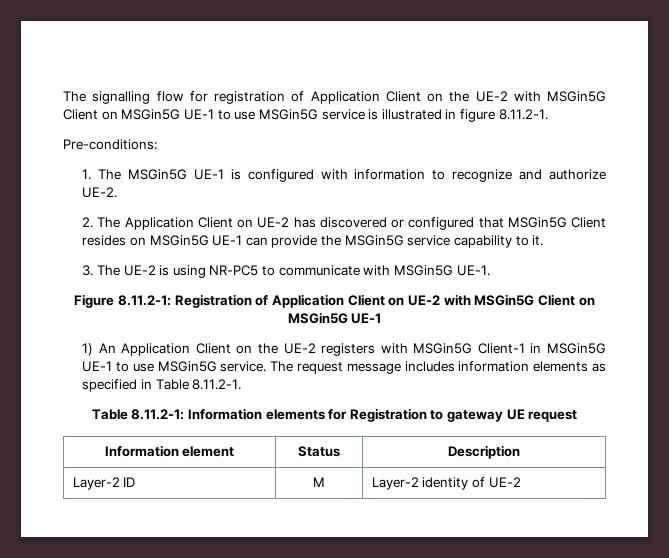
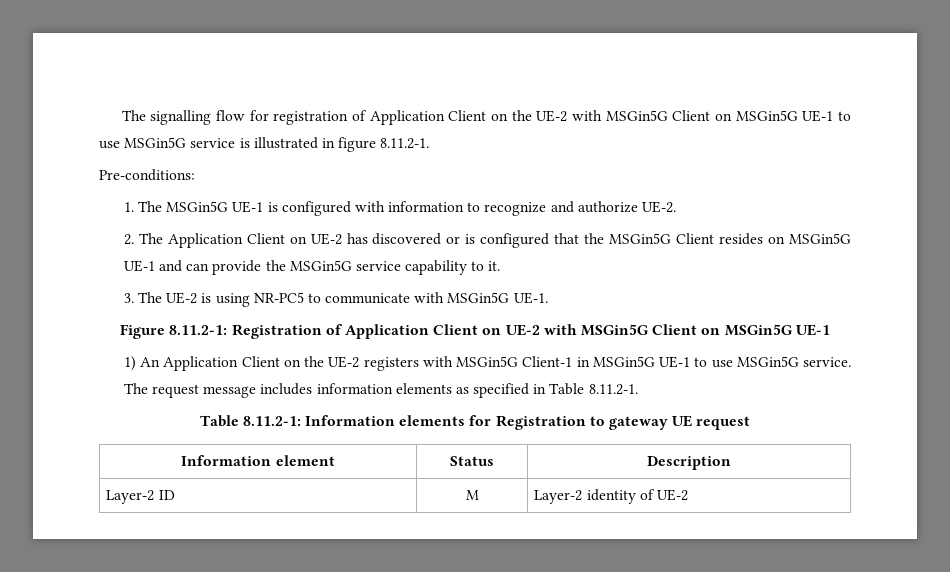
- 2. The Application Client on UE-2 has discovered or configured that MSGin5G Client resides on MSGin5G UE-1 can provide the MSGin5G service capability to it.
+ 2. The Application Client on UE-2 has discovered or is configured that the MSGin5G Client resides on MSGin5G UE-1 and can provide the MSGin5G service capability to it.

